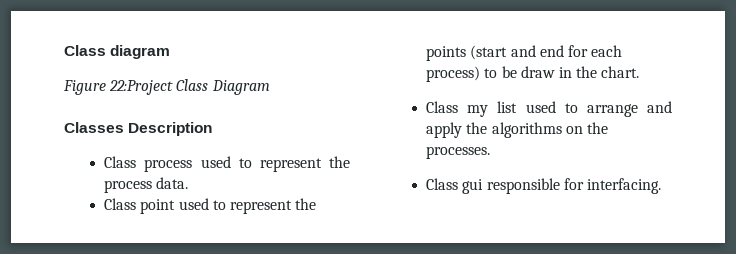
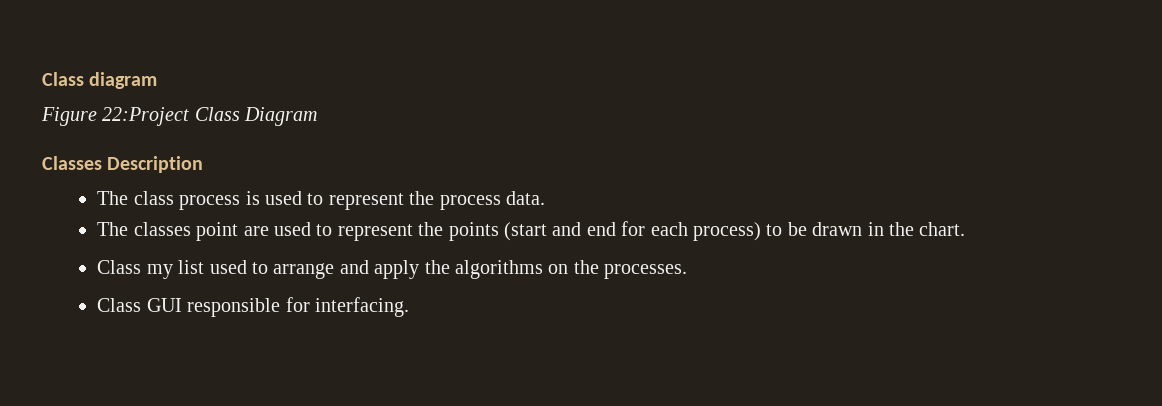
- Class process used to represent the process data.
+ The class process is used to represent the process data.
- Class point used to represent the points (start and end for each process) to be draw in the chart.
+ The classes point are used to represent the points (start and end for each process) to be drawn in the chart.
- Class gui responsible for interfacing.
+ Class GUI responsible for interfacing.

